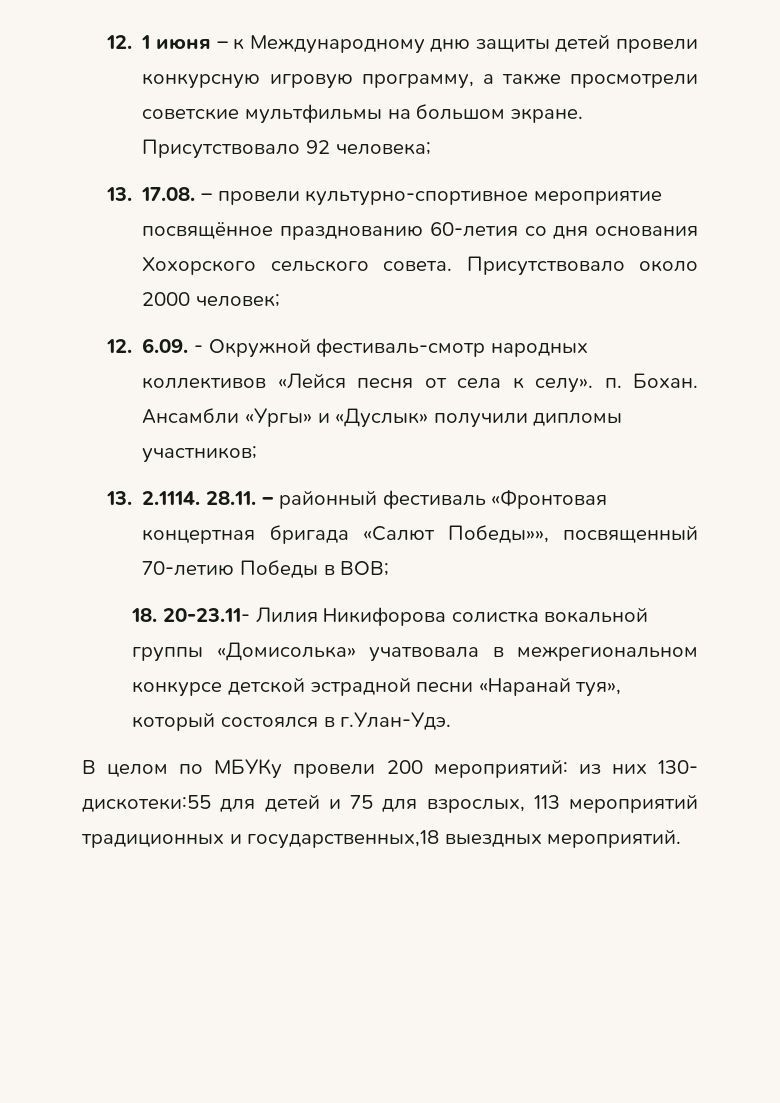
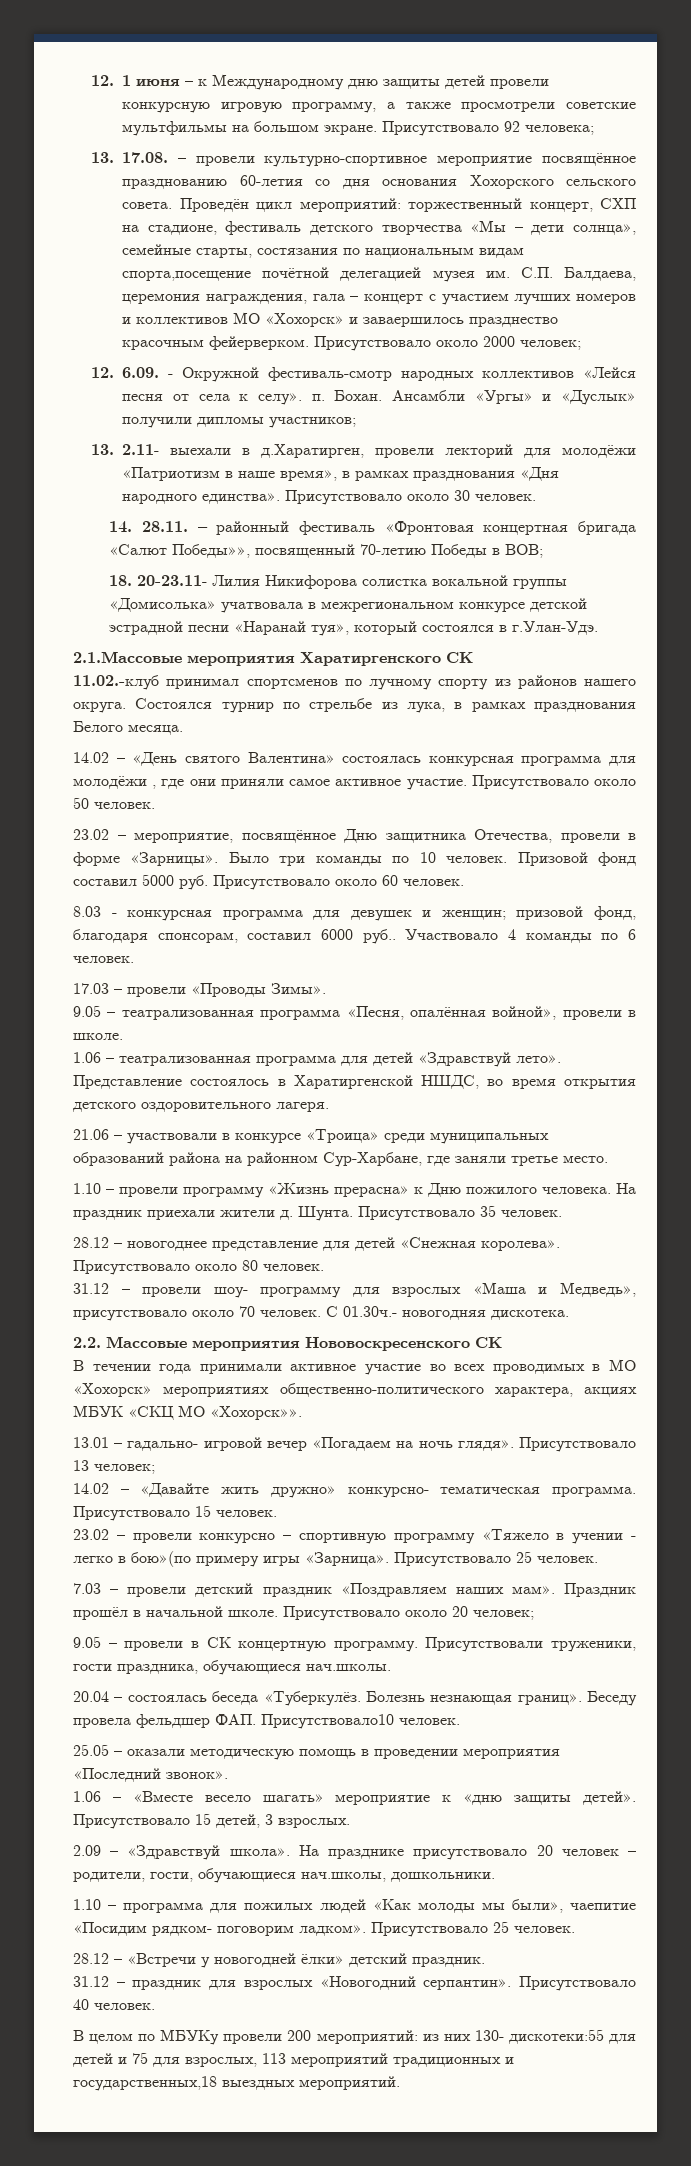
+ Проведён цикл мероприятий: торжественный концерт, СХП на стадионе, фестиваль детского творчества «Мы – дети солнца», семейные старты, состязания по национальным видам спорта,посещение почётной делегацией музея им. С.П. Балдаева, церемония награждения, гала – концерт с участием лучших номеров и коллективов МО «Хохорск» и заваершилось празднество красочным фейерверком.
- 13. 2.1114. 28.11. – районный фестиваль «Фронтовая концертная бригада «Салют Победы»», посвященный 70-летию Победы в ВОВ;
+ 13. 2.11- выехали в д.Харатирген, провели лекторий для молодёжи «Патриотизм в наше время», в рамках празднования «Дня народного единства». Присутствовало около 30 человек.
+ 14. 28.11. – районный фестиваль «Фронтовая концертная бригада «Салют Победы»», посвященный 70-летию Победы в ВОВ;
+ 2.1.Массовые мероприятия Харатиргенского СК
+ 11.02.-клуб принимал спортсменов по лучному спорту из районов нашего округа. Состоялся турнир по стрельбе из лука, в рамках празднования Белого месяца.
+ 14.02 – «День святого Валентина» состоялась конкурсная программа для молодёжи , где они приняли самое активное участие. Присутствовало около 50 человек.
+ 23.02 – мероприятие, посвящённое Дню защитника Отечества, провели в форме «Зарницы». Было три команды по 10 человек. Призовой фонд составил 5000 руб. Присутствовало около 60 человек.
+ 8.03 - конкурсная программа для девушек и женщин; призовой фонд, благодаря спонсорам, составил 6000 руб.. Участвовало 4 команды по 6 человек.
+ 17.03 – провели «Проводы Зимы».
+ 9.05 – театрализованная программа «Песня, опалённая войной», провели в школе.
+ 1.06 – театрализованная программа для детей «Здравствуй лето». Представление состоялось в Харатиргенской НШДС, во время открытия детского оздоровительного лагеря.
+ 21.06 – участвовали в конкурсе «Троица» среди муниципальных образований района на районном Сур-Харбане, где заняли третье место.
+ 1.10 – провели программу «Жизнь прерасна» к Дню пожилого человека. На праздник приехали жители д. Шунта. Присутствовало 35 человек.
+ 28.12 – новогоднее представление для детей «Снежная королева». Присутствовало около 80 человек.
+ 31.12 – провели шоу- программу для взрослых «Маша и Медведь», присутствовало около 70 человек. С 01.30ч.- новогодняя дискотека.
+ 2.2. Массовые мероприятия Нововоскресенского СК
+ В течении года принимали активное участие во всех проводимых в МО «Хохорск» мероприятиях общественно-политического характера, акциях МБУК «СКЦ МО «Хохорск»».
+ 13.01 – гадально- игровой вечер «Погадаем на ночь глядя». Присутствовало 13 человек;
+ 14.02 – «Давайте жить дружно» конкурсно- тематическая программа. Присутствовало 15 человек.
+ 23.02 – провели конкурсно – спортивную программу «Тяжело в учении - легко в бою»(по примеру игры «Зарница». Присутствовало 25 человек.
+ 7.03 – провели детский праздник «Поздравляем наших мам». Праздник прошёл в начальной школе. Присутствовало около 20 человек;
+ 9.05 – провели в СК концертную программу. Присутствовали труженики, гости праздника, обучающиеся нач.школы.
+ 20.04 – состоялась беседа «Туберкулёз. Болезнь незнающая границ». Беседу провела фельдшер ФАП. Присутствовало10 человек.
+ 25.05 – оказали методическую помощь в проведении мероприятия «Последний звонок».
+ 1.06 – «Вместе весело шагать» мероприятие к «дню защиты детей». Присутствовало 15 детей, 3 взрослых.
+ 2.09 – «Здравствуй школа». На празднике присутствовало 20 человек – родители, гости, обучающиеся нач.школы, дошкольники.
+ 1.10 – программа для пожилых людей «Как молоды мы были», чаепитие «Посидим рядком- поговорим ладком». Присутствовало 25 человек.
+ 28.12 – «Встречи у новогодней ёлки» детский праздник.
+ 31.12 – праздник для взрослых «Новогодний серпантин». Присутствовало 40 человек.

